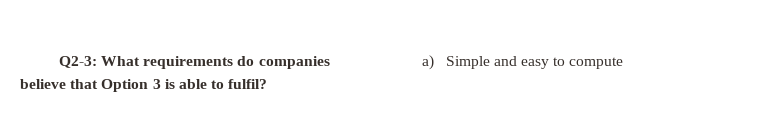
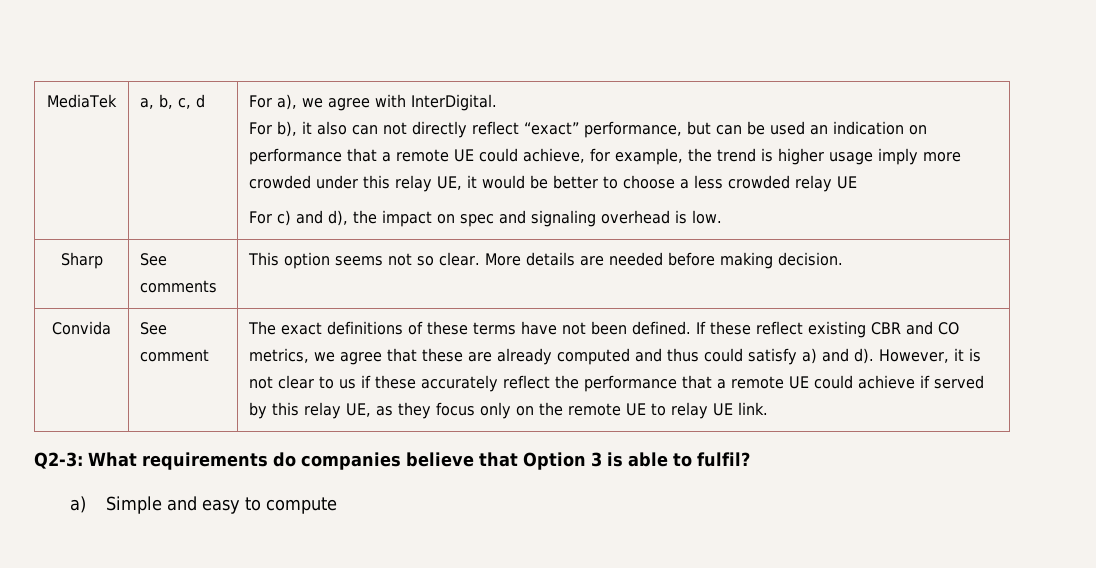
+ MediaTek | a, b, c, d | For a), we agree with InterDigital.
+ For b), it also can not directly reflect “exact” performance, but can be used an indication on performance that a remote UE could achieve, for example, the trend is higher usage imply more crowded under this relay UE, it would be better to choose a less crowded relay UE
+ For c) and d), the impact on spec and signaling overhead is low.
+ Sharp | See comments | This option seems not so clear. More details are needed before making decision.
+ Convida | See comment | The exact definitions of these terms have not been defined. If these reflect existing CBR and CO metrics, we agree that these are already computed and thus could satisfy a) and d). However, it is not clear to us if these accurately reflect the performance that a remote UE could achieve if served by this relay UE, as they focus only on the remote UE to relay UE link.

